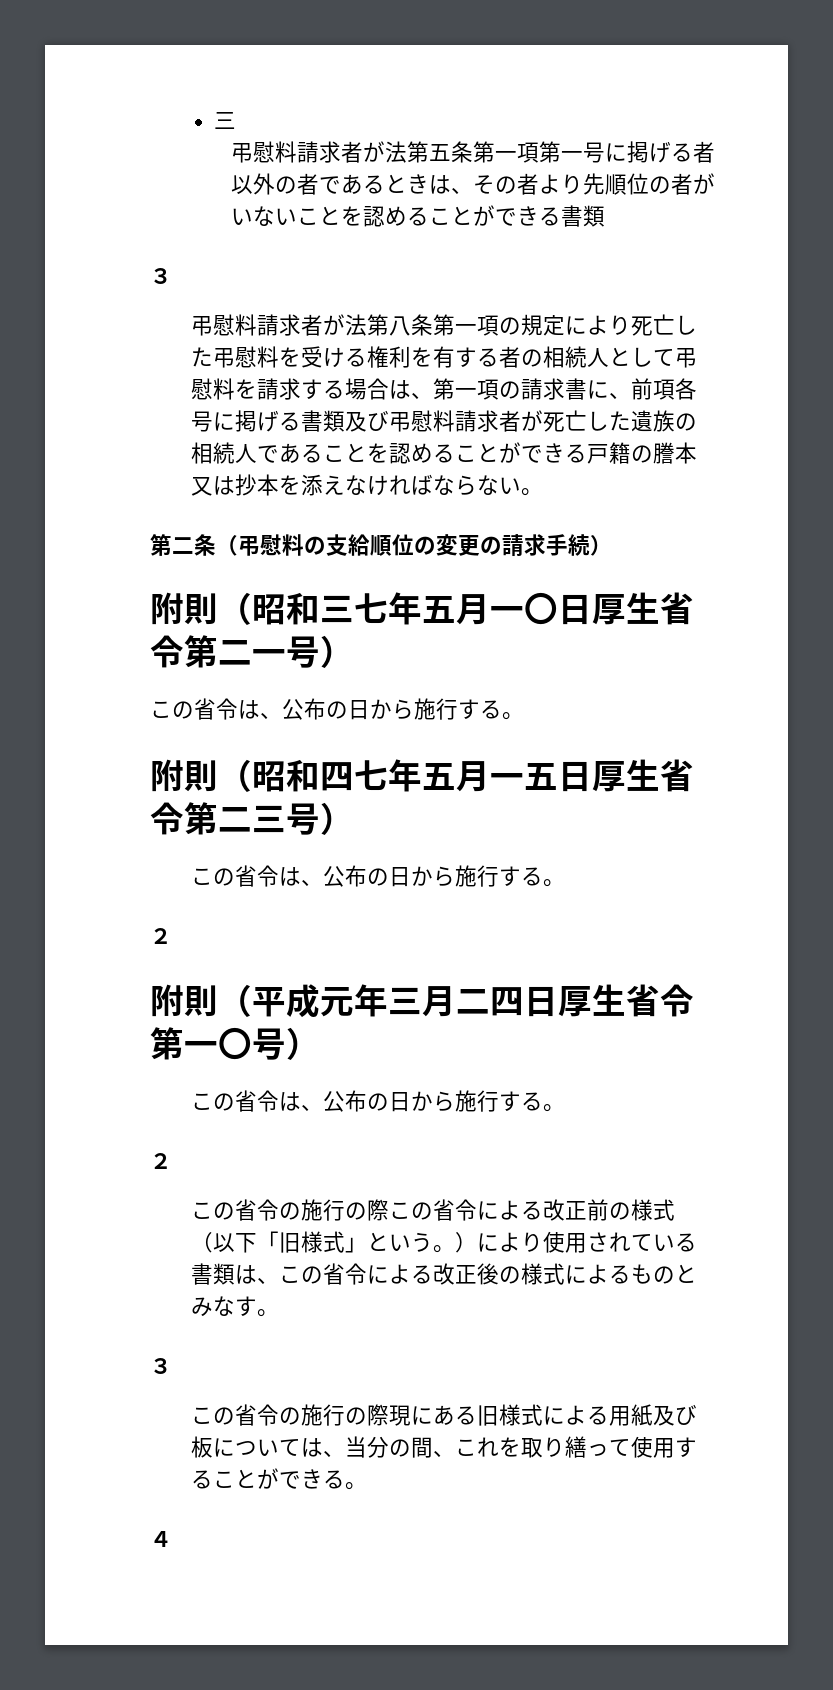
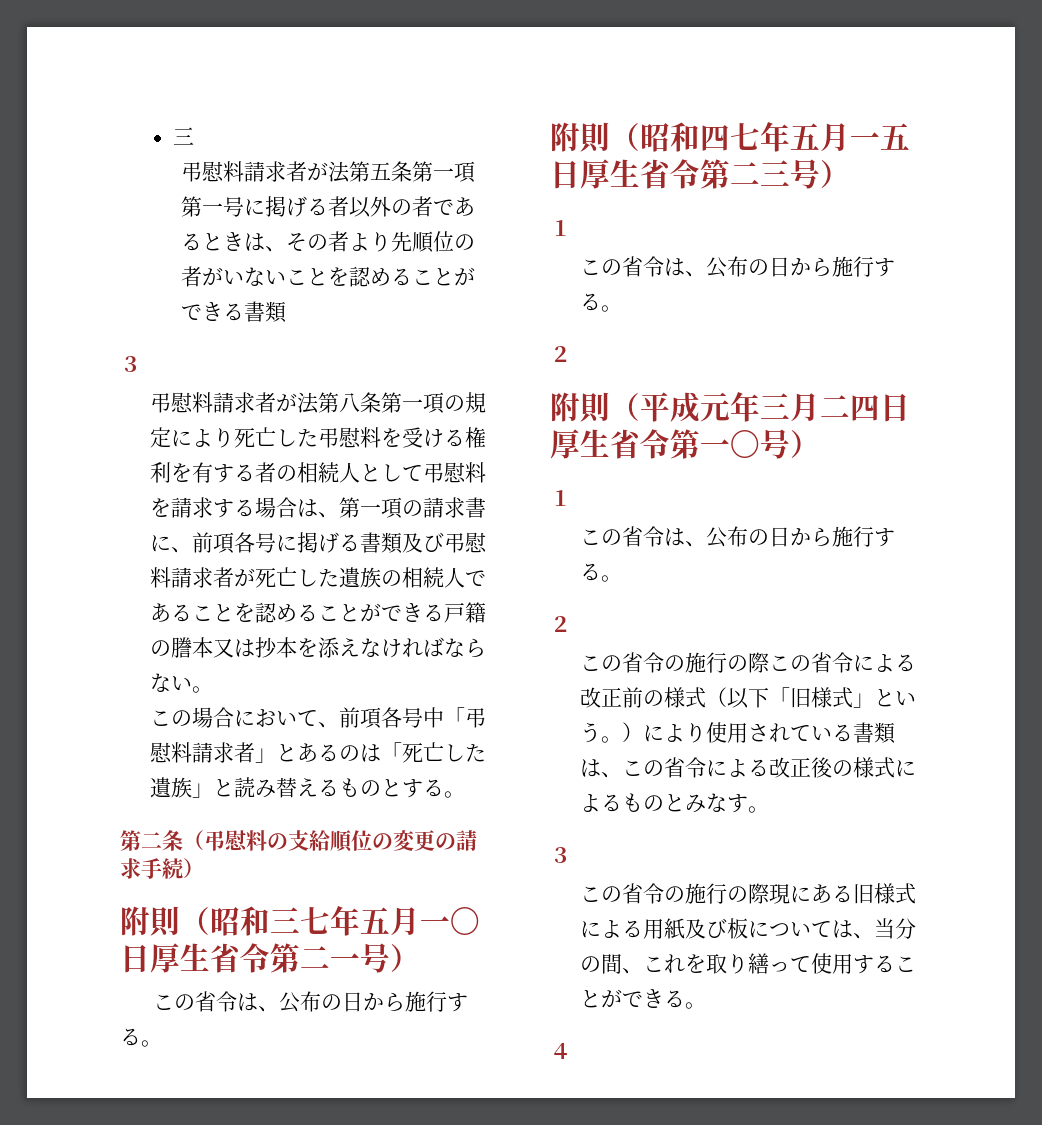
+ この場合において、前項各号中「弔慰料請求者」とあるのは「死亡した遺族」と読み替えるものとする。
  附則（昭和四七年五月一五日厚生省令第二三号）
+ １
  附則（平成元年三月二四日厚生省令第一〇号）
+ １

